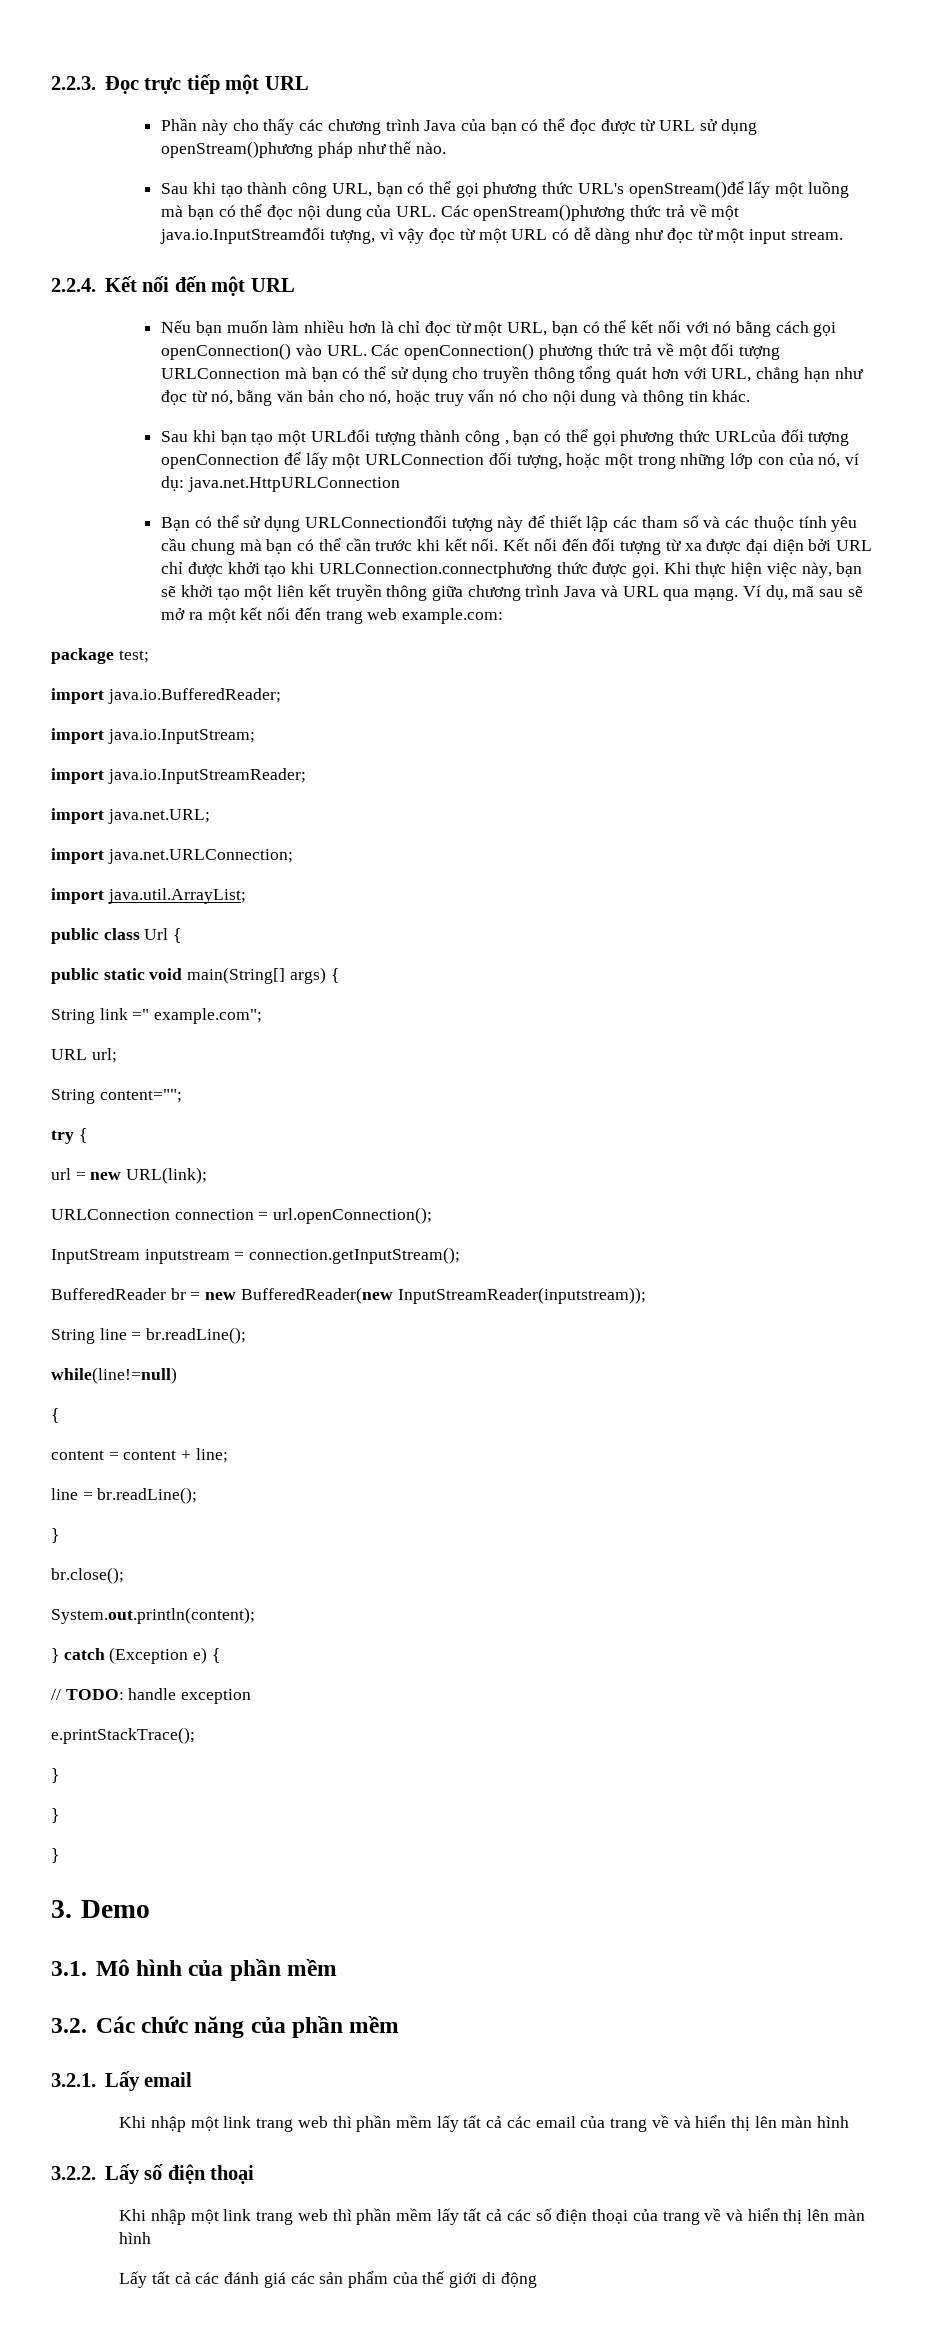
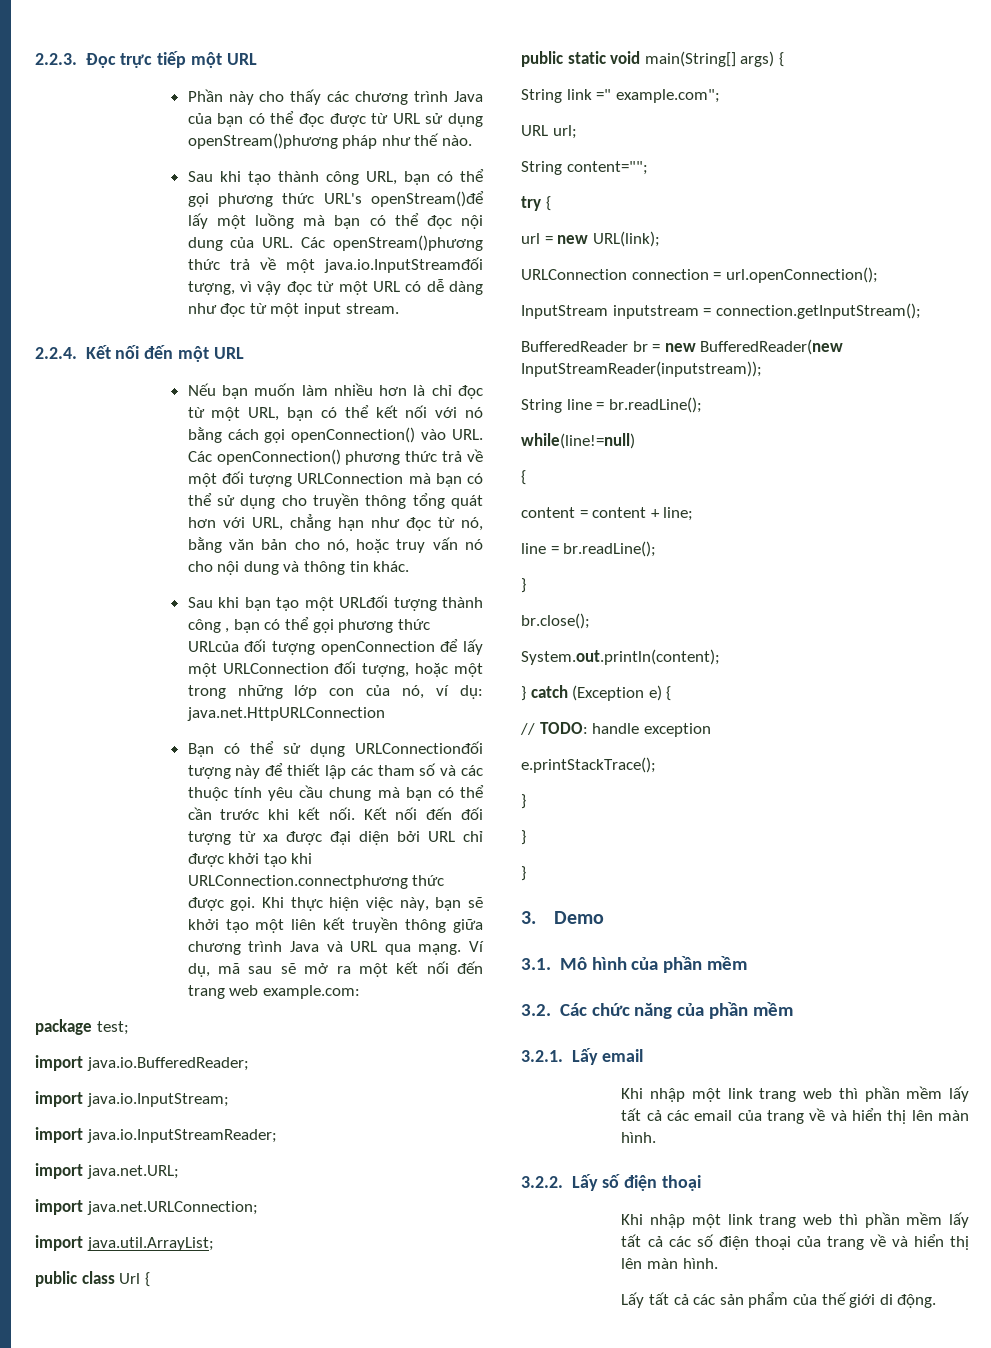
- Khi nhập một link trang web thì phần mềm lấy tất cả các email của trang về và hiển thị lên màn hình
+ Khi nhập một link trang web thì phần mềm lấy tất cả các email của trang về và hiển thị lên màn hình.
- Khi nhập một link trang web thì phần mềm lấy tất cả các số điện thoại của trang về và hiển thị lên màn hình
+ Khi nhập một link trang web thì phần mềm lấy tất cả các số điện thoại của trang về và hiển thị lên màn hình.
- Lấy tất cả các đánh giá các sản phẩm của thế giới di động
+ Lấy tất cả các sản phẩm của thế giới di động.

